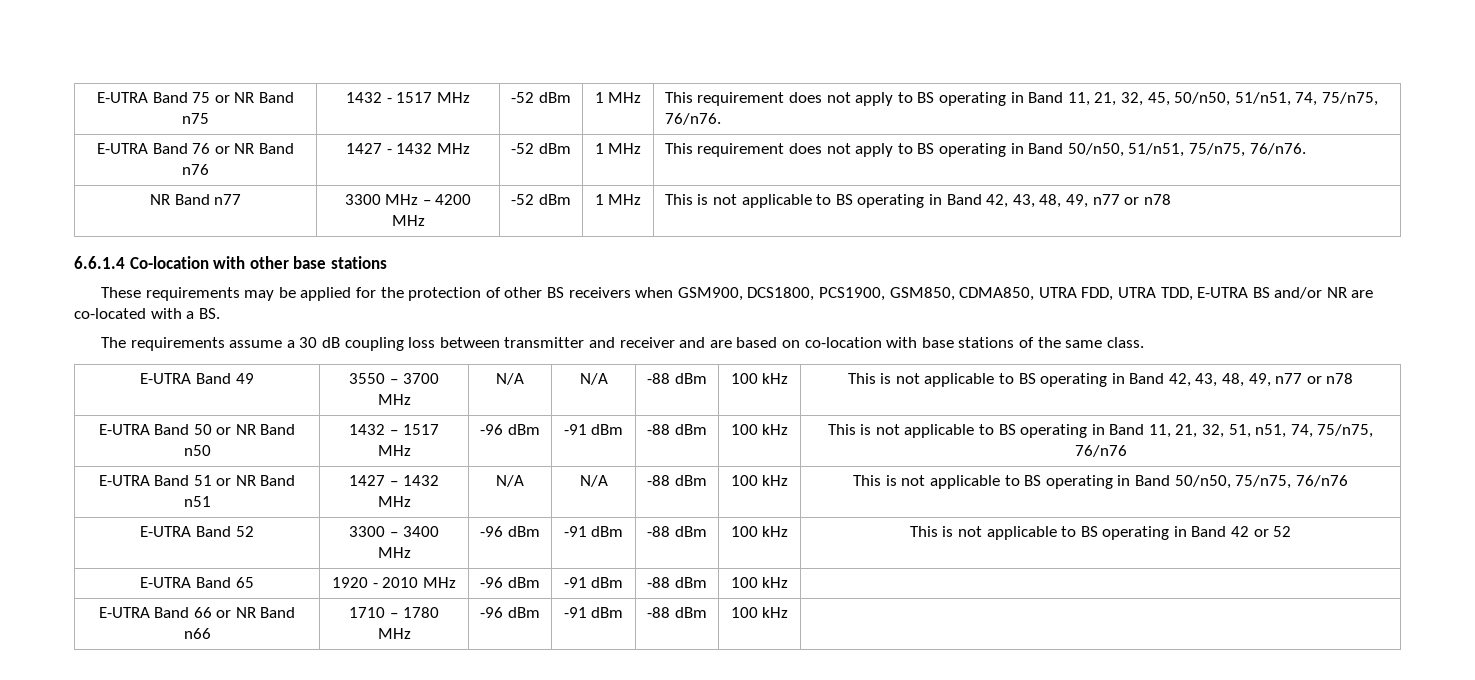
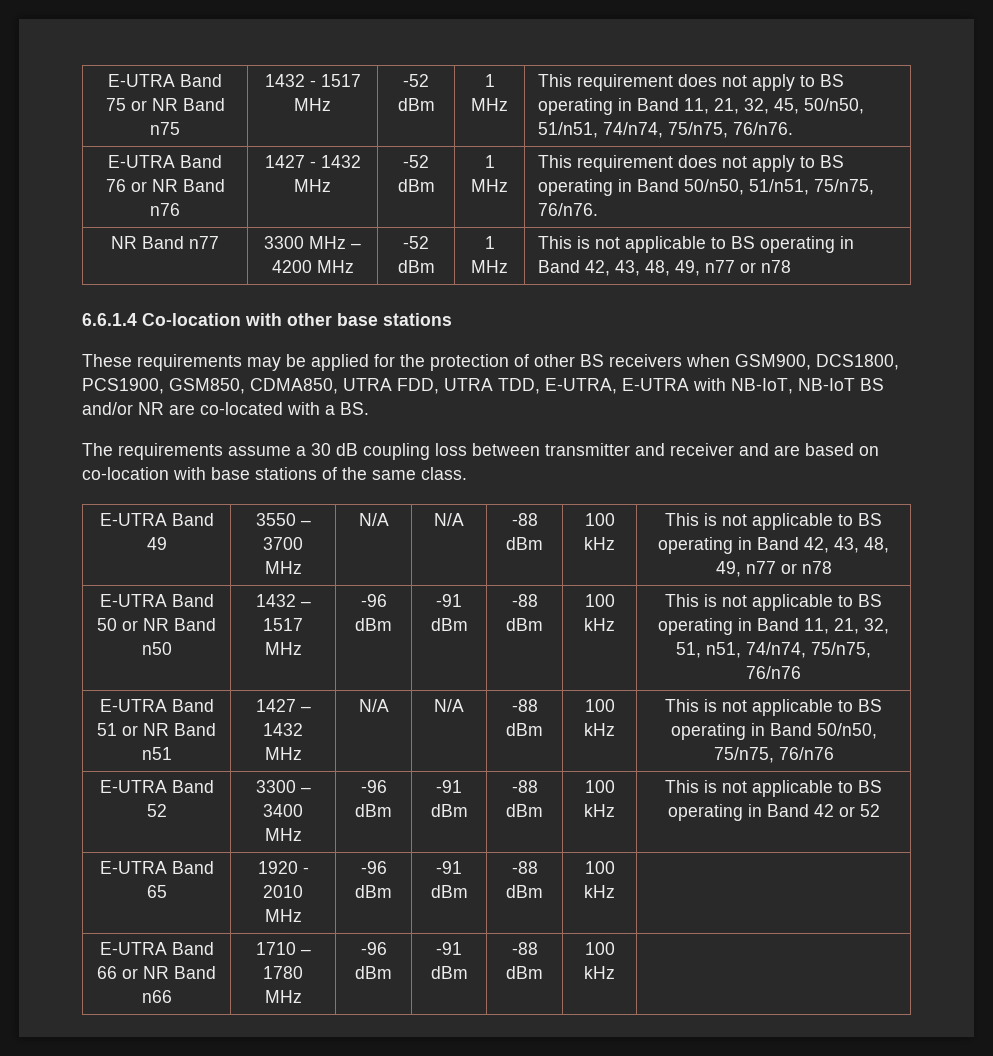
- E-UTRA Band 75 or NR Band n75 | 1432 - 1517 MHz | -52 dBm | 1 MHz | This requirement does not apply to BS operating in Band 11, 21, 32, 45, 50/n50, 51/n51, 74, 75/n75, 76/n76.
+ E-UTRA Band 75 or NR Band n75 | 1432 - 1517 MHz | -52 dBm | 1 MHz | This requirement does not apply to BS operating in Band 11, 21, 32, 45, 50/n50, 51/n51, 74/n74, 75/n75, 76/n76.
- These requirements may be applied for the protection of other BS receivers when GSM900, DCS1800, PCS1900, GSM850, CDMA850, UTRA FDD, UTRA TDD, E-UTRA BS and/or NR are co-located with a BS.
+ These requirements may be applied for the protection of other BS receivers when GSM900, DCS1800, PCS1900, GSM850, CDMA850, UTRA FDD, UTRA TDD, E-UTRA, E-UTRA with NB-IoT, NB-IoT BS and/or NR are co-located with a BS.
- E-UTRA Band 50 or NR Band n50 | 1432 – 1517 MHz | -96 dBm | -91 dBm | -88 dBm | 100 kHz | This is not applicable to BS operating in Band 11, 21, 32, 51, n51, 74, 75/n75, 76/n76
+ E-UTRA Band 50 or NR Band n50 | 1432 – 1517 MHz | -96 dBm | -91 dBm | -88 dBm | 100 kHz | This is not applicable to BS operating in Band 11, 21, 32, 51, n51, 74/n74, 75/n75, 76/n76

